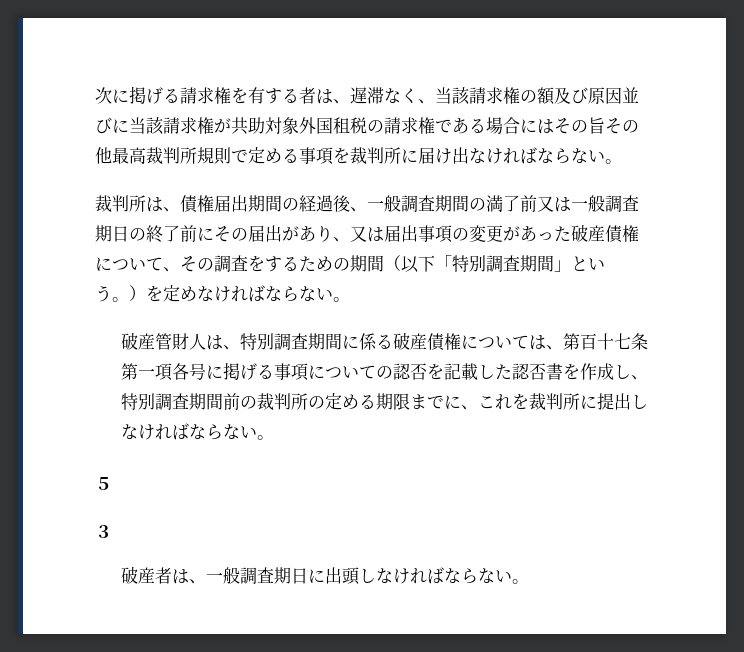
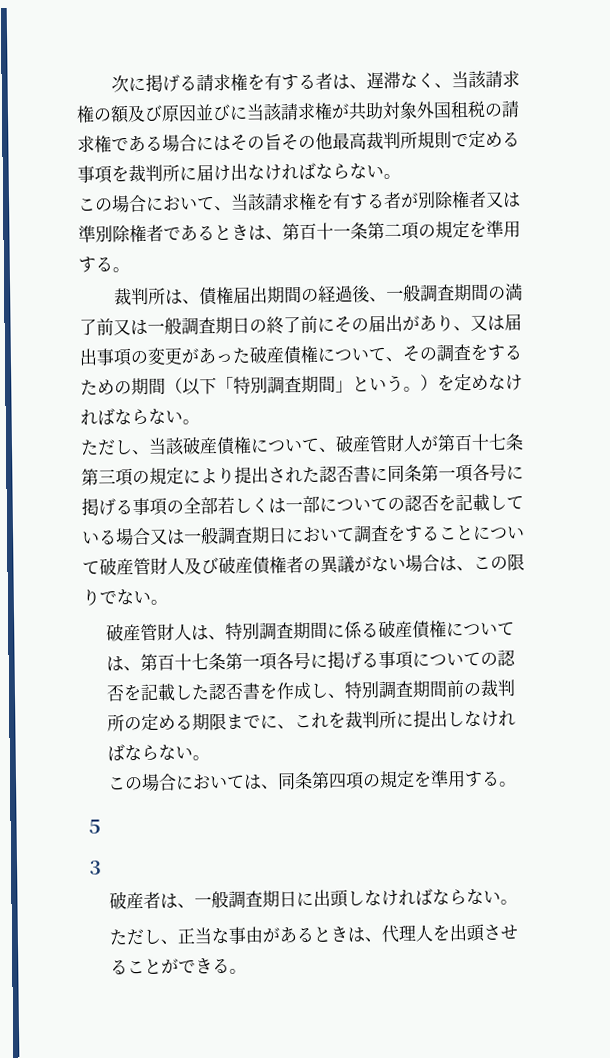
+ この場合において、当該請求権を有する者が別除権者又は準別除権者であるときは、第百十一条第二項の規定を準用する。
+ ただし、当該破産債権について、破産管財人が第百十七条第三項の規定により提出された認否書に同条第一項各号に掲げる事項の全部若しくは一部についての認否を記載している場合又は一般調査期日において調査をすることについて破産管財人及び破産債権者の異議がない場合は、この限りでない。
+ この場合においては、同条第四項の規定を準用する。
+ ただし、正当な事由があるときは、代理人を出頭させることができる。

